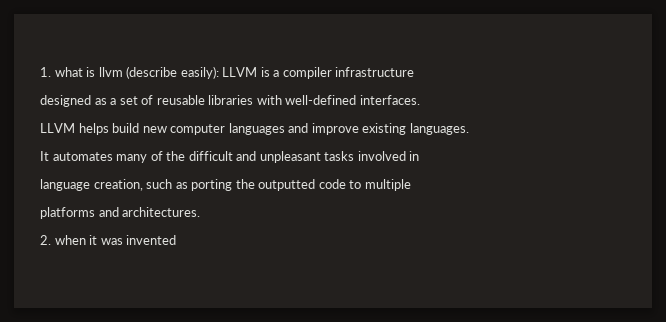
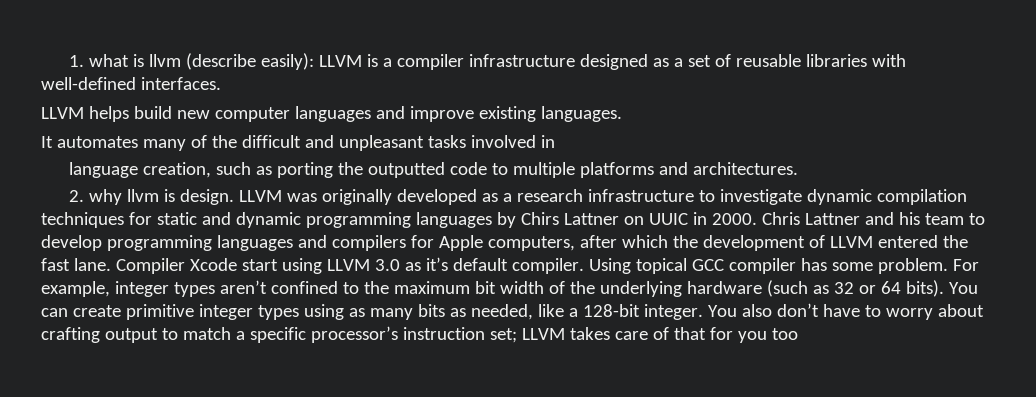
- 1. what is llvm (describe easily): LLVM is a compiler infrastructure
- designed as a set of reusable libraries with well-defined interfaces.
+ 1. what is llvm (describe easily): LLVM is a compiler infrastructure designed as a set of reusable libraries with well-defined interfaces.
- language creation, such as porting the outputted code to multiple
- platforms and architectures.
+ language creation, such as porting the outputted code to multiple platforms and architectures.
- 2. when it was invented
+ 2. why llvm is design. LLVM was originally developed as a research infrastructure to investigate dynamic compilation techniques for static and dynamic programming languages by Chirs Lattner on UUIC in 2000. Chris Lattner and his team to develop programming languages and compilers for Apple computers, after which the development of LLVM entered the fast lane. Compiler Xcode start using LLVM 3.0 as it’s default compiler. Using topical GCC compiler has some problem. For example, integer types aren’t confined to the maximum bit width of the underlying hardware (such as 32 or 64 bits). You can create primitive integer types using as many bits as needed, like a 128-bit integer. You also don’t have to worry about crafting output to match a specific processor’s instruction set; LLVM takes care of that for you too

